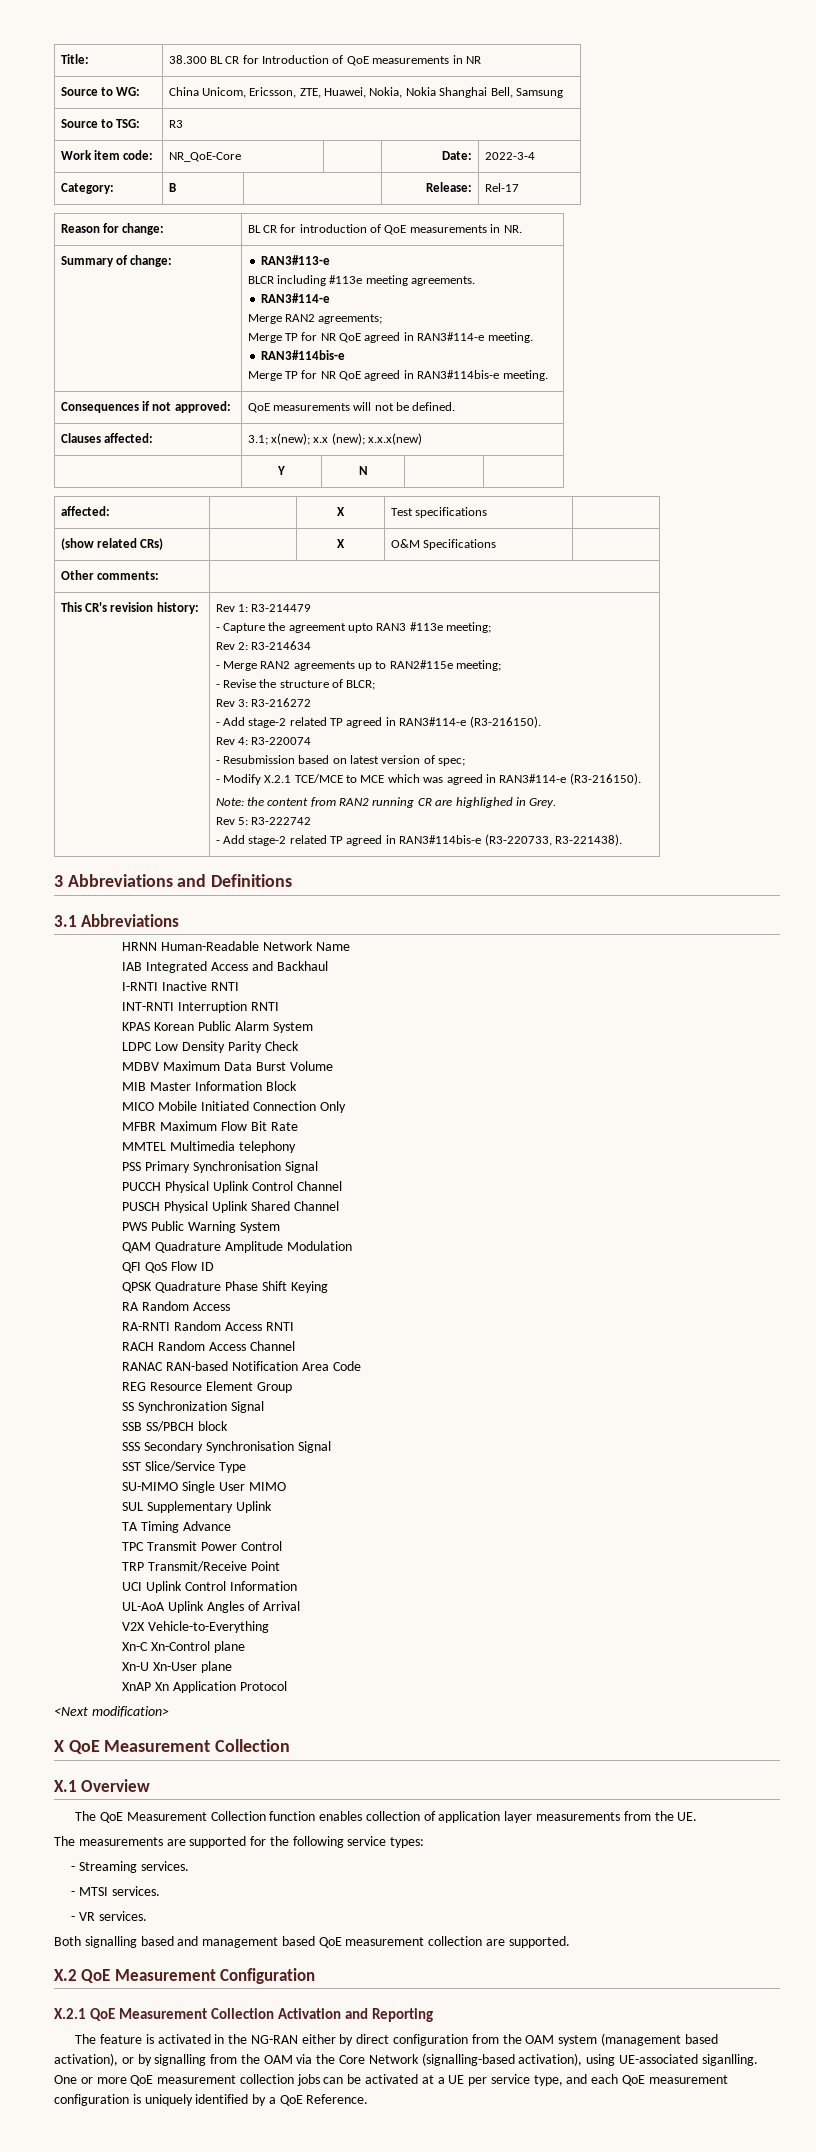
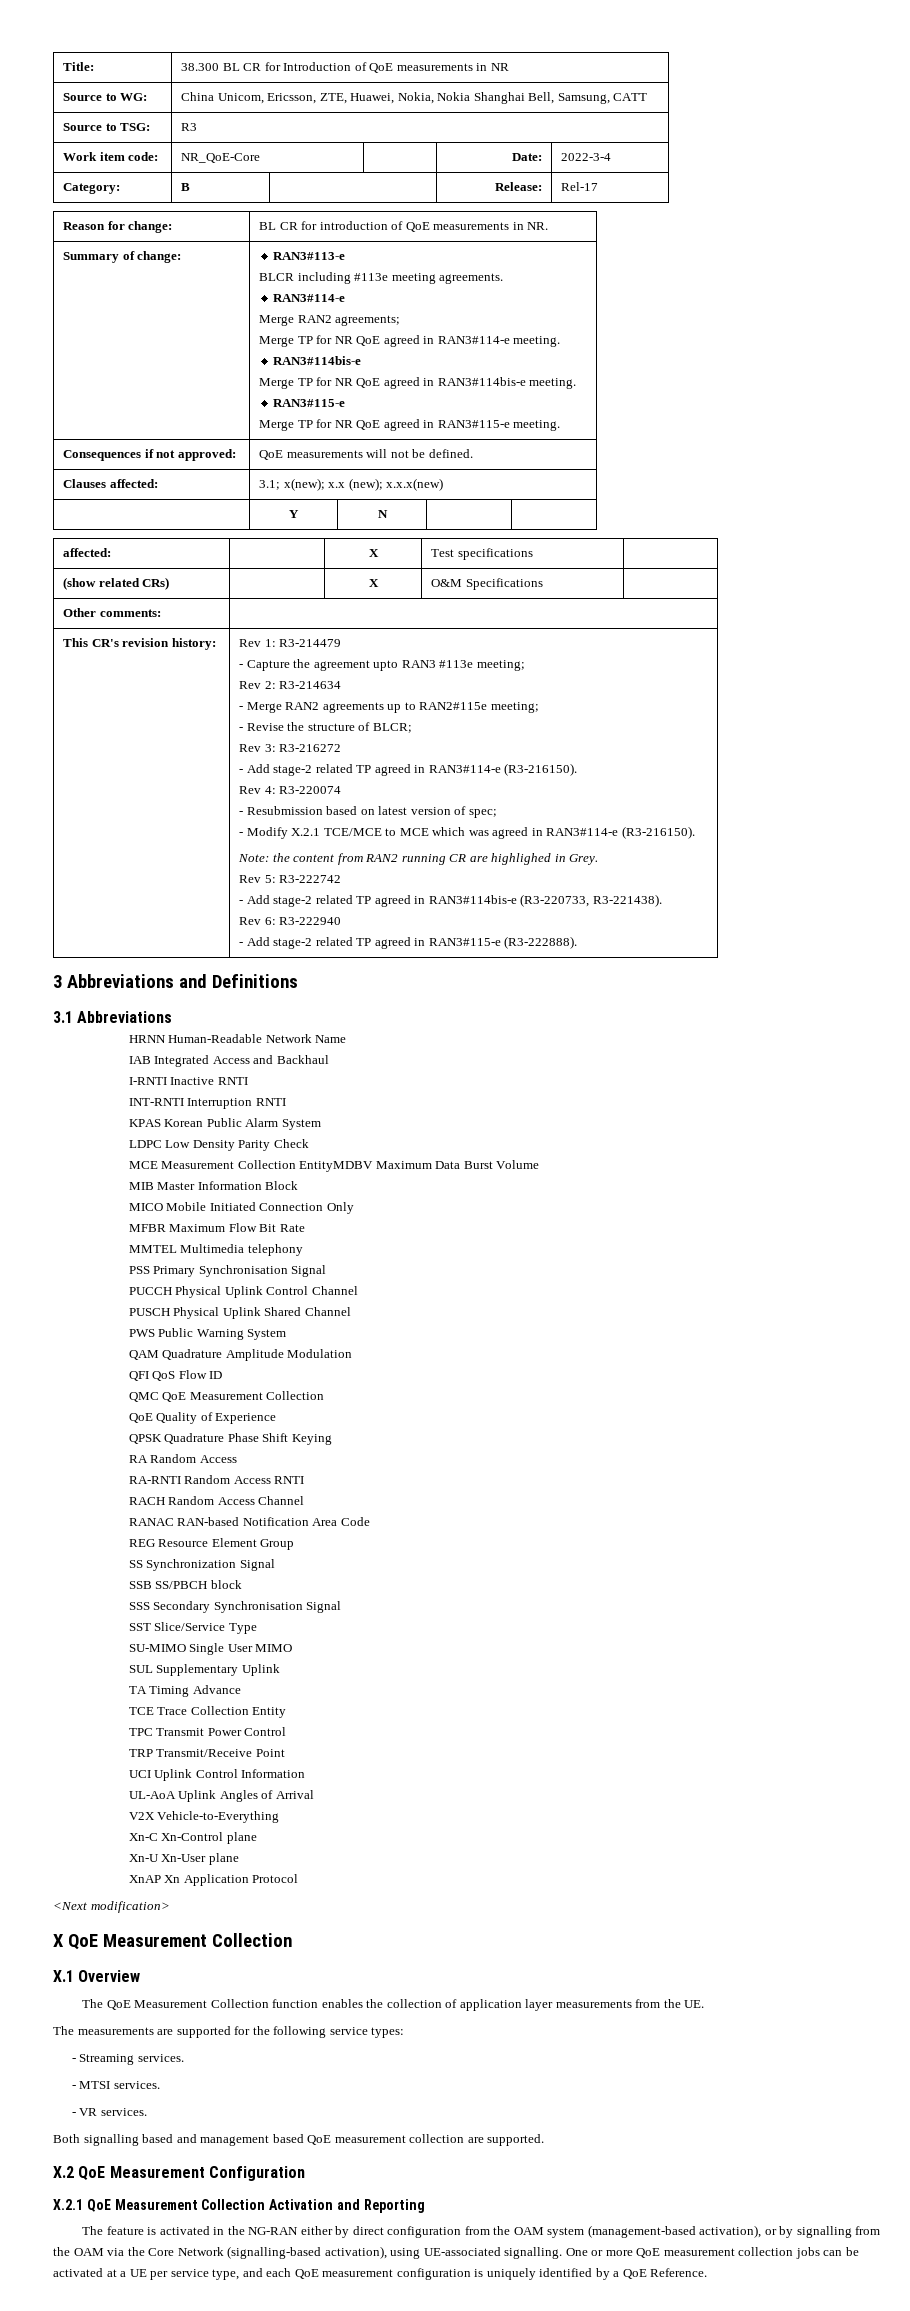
- Source to WG: | China Unicom, Ericsson, ZTE, Huawei, Nokia, Nokia Shanghai Bell, Samsung
+ Source to WG: | China Unicom, Ericsson, ZTE, Huawei, Nokia, Nokia Shanghai Bell, Samsung, CATT
  Merge TP for NR QoE agreed in RAN3#114bis-e meeting.
+ RAN3#115-e
+ Merge TP for NR QoE agreed in RAN3#115-e meeting.
+ Rev 6: R3-222940
+ - Add stage-2 related TP agreed in RAN3#115-e (R3-222888).
- MDBV Maximum Data Burst Volume
+ MCE Measurement Collection EntityMDBV Maximum Data Burst Volume
+ QMC QoE Measurement Collection
+ QoE Quality of Experience
+ TCE Trace Collection Entity
- The QoE Measurement Collection function enables collection of application layer measurements from the UE.
+ The QoE Measurement Collection function enables the collection of application layer measurements from the UE.
- The feature is activated in the NG-RAN either by direct configuration from the OAM system (management based activation), or by signalling from the OAM via the Core Network (signalling-based activation), using UE-associated siganlling.
+ The feature is activated in the NG-RAN either by direct configuration from the OAM system (management-based activation), or by signalling from the OAM via the Core Network (signalling-based activation), using UE-associated signalling.

